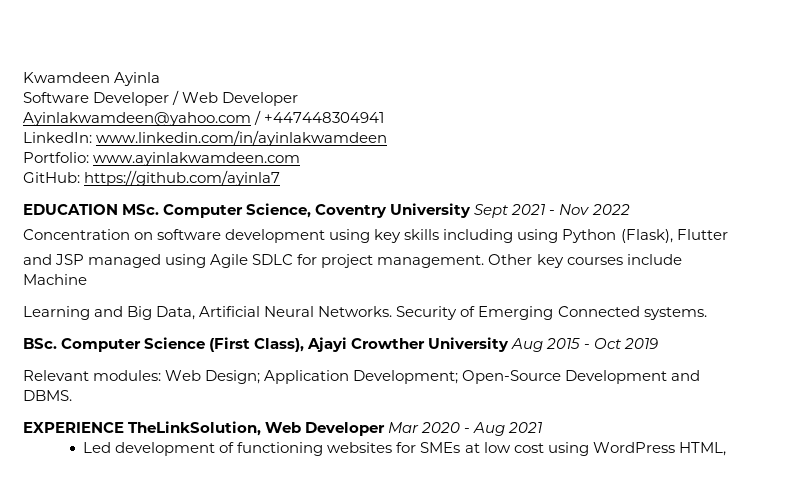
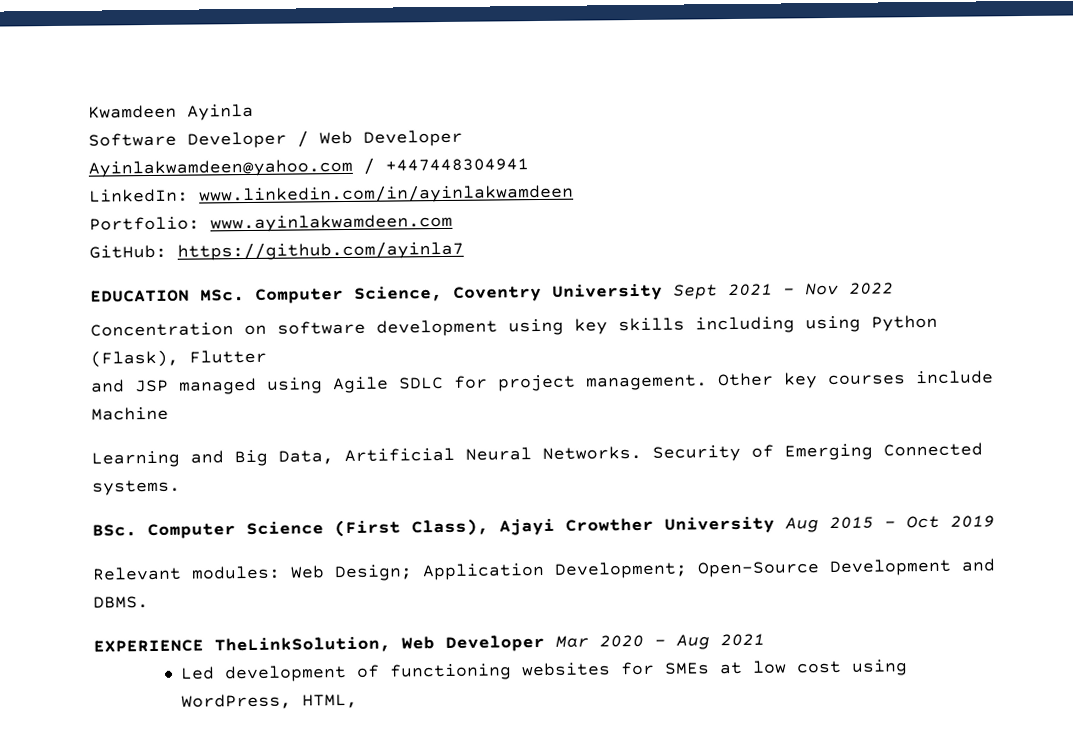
- Led development of functioning websites for SMEs at low cost using WordPress HTML,
+ Led development of functioning websites for SMEs at low cost using WordPress, HTML,

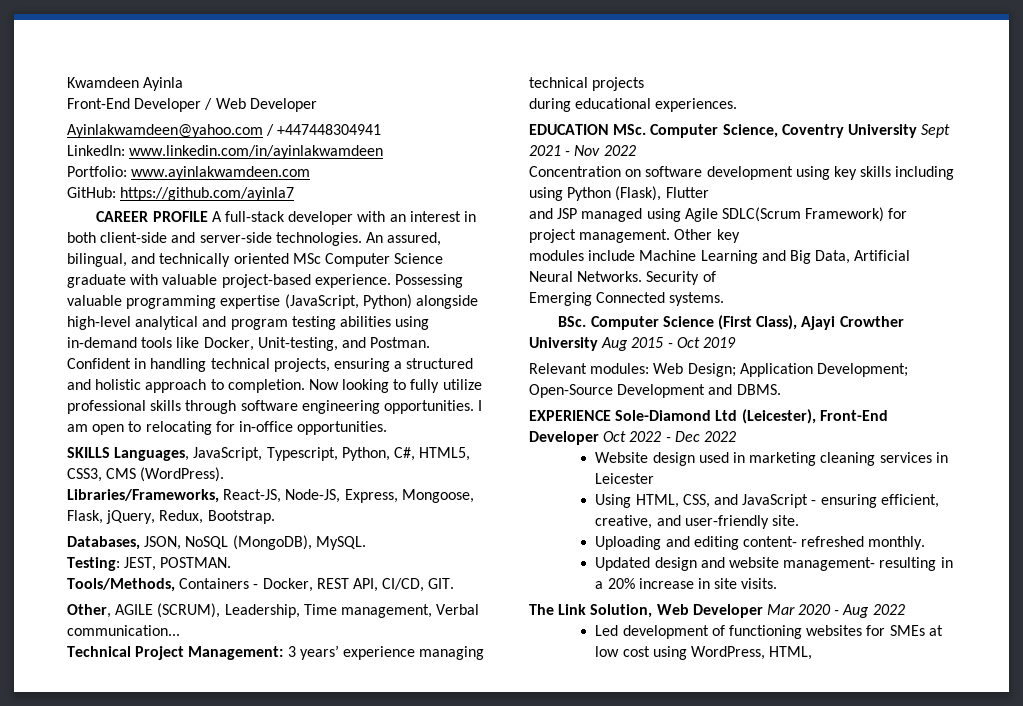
- Software Developer / Web Developer
+ Front-End Developer / Web Developer
+ CAREER PROFILE A full-stack developer with an interest in both client-side and server-side technologies. An assured, bilingual, and technically oriented MSc Computer Science graduate with valuable project-based experience. Possessing valuable programming expertise (JavaScript, Python) alongside high-level analytical and program testing abilities using in-demand tools like Docker, Unit-testing, and Postman. Confident in handling technical projects, ensuring a structured and holistic approach to completion. Now looking to fully utilize professional skills through software engineering opportunities. I am open to relocating for in-office opportunities.
+ SKILLS Languages, JavaScript, Typescript, Python, C#, HTML5, CSS3, CMS (WordPress).
+ Libraries/Frameworks, React-JS, Node-JS, Express, Mongoose, Flask, jQuery, Redux, Bootstrap.
+ Databases, JSON, NoSQL (MongoDB), MySQL.
+ Testing: JEST, POSTMAN.
+ Tools/Methods, Containers - Docker, REST API, CI/CD, GIT.
+ Other, AGILE (SCRUM), Leadership, Time management, Verbal communication...
+ Technical Project Management: 3 years’ experience managing technical projects
+ during educational experiences.
- and JSP managed using Agile SDLC for project management.
+ and JSP managed using Agile SDLC(Scrum Framework) for project management.
- Other key courses include Machine
- Learning and Big Data, Artificial Neural Networks.
+ Other key
+ modules include Machine Learning and Big Data, Artificial Neural Networks.
- Security of Emerging Connected systems.
+ Security of
+ Emerging Connected systems.
- EXPERIENCE TheLinkSolution, Web Developer Mar 2020 - Aug 2021
+ EXPERIENCE Sole-Diamond Ltd (Leicester), Front-End Developer Oct 2022 - Dec 2022
+ Website design used in marketing cleaning services in Leicester
+ Using HTML, CSS, and JavaScript - ensuring efficient, creative, and user-friendly site.
+ Uploading and editing content- refreshed monthly.
+ Updated design and website management- resulting in a 20% increase in site visits.
+ The Link Solution, Web Developer Mar 2020 - Aug 2022

